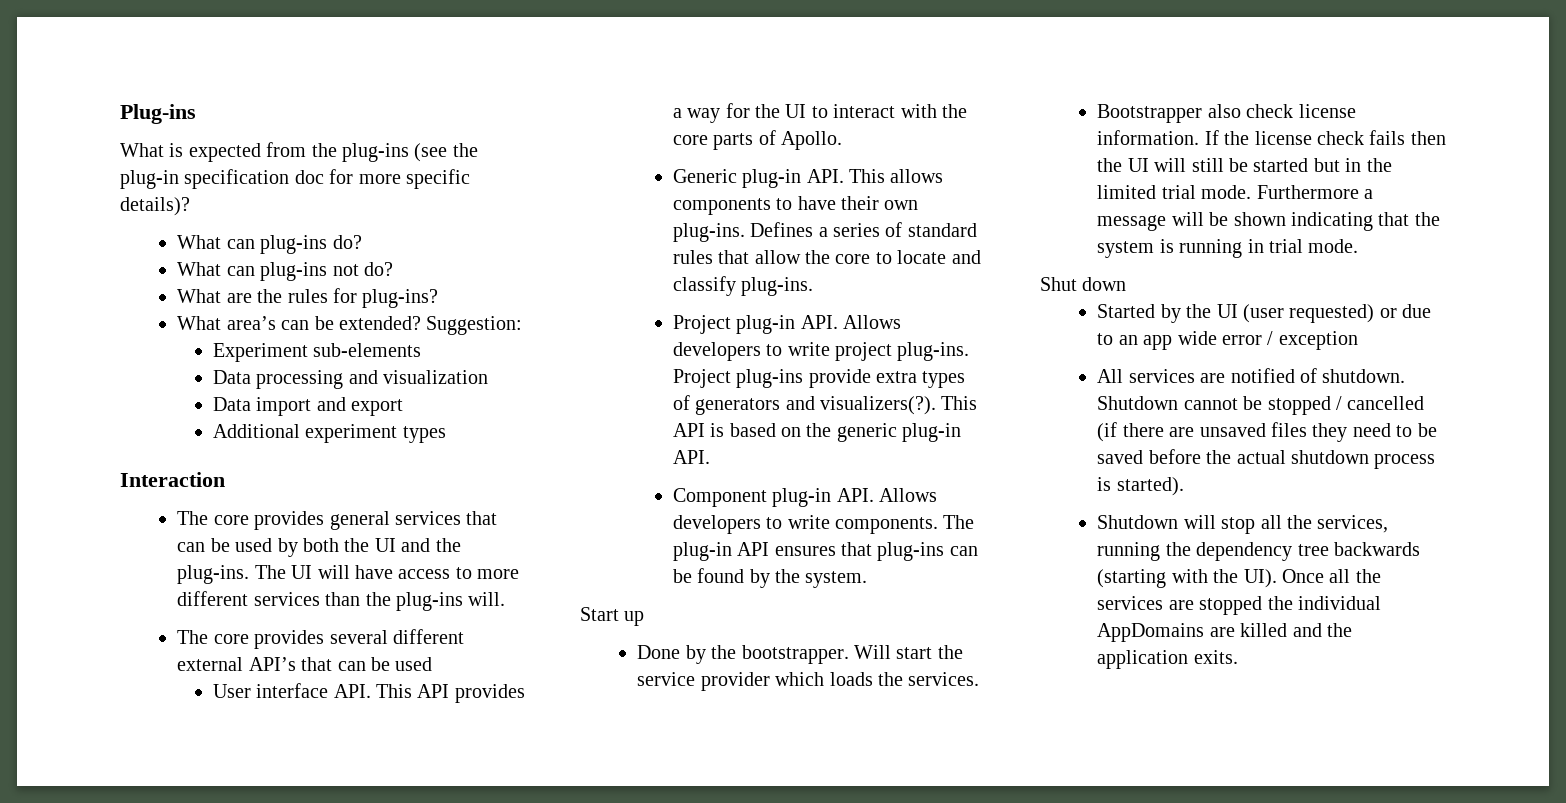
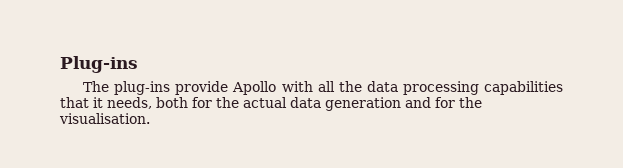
- What is expected from the plug-ins (see the plug-in specification doc for more specific details)?
- What can plug-ins do?
- What can plug-ins not do?
- What are the rules for plug-ins?
- What area’s can be extended? Suggestion:
- Experiment sub-elements
- Data processing and visualization
- Data import and export
- Additional experiment types
- Interaction
- The core provides general services that can be used by both the UI and the plug-ins. The UI will have access to more different services than the plug-ins will.
- The core provides several different external API’s that can be used
- User interface API. This API provides a way for the UI to interact with the core parts of Apollo.
- Generic plug-in API. This allows components to have their own plug-ins. Defines a series of standard rules that allow the core to locate and classify plug-ins.
- Project plug-in API. Allows developers to write project plug-ins. Project plug-ins provide extra types of generators and visualizers(?). This API is based on the generic plug-in API.
- Component plug-in API. Allows developers to write components. The plug-in API ensures that plug-ins can be found by the system.
- Start up
- Done by the bootstrapper. Will start the service provider which loads the services.
- Bootstrapper also check license information. If the license check fails then the UI will still be started but in the limited trial mode. Furthermore a message will be shown indicating that the system is running in trial mode.
- Shut down
- Started by the UI (user requested) or due to an app wide error / exception
- All services are notified of shutdown. Shutdown cannot be stopped / cancelled (if there are unsaved files they need to be saved before the actual shutdown process is started).
- Shutdown will stop all the services, running the dependency tree backwards (starting with the UI). Once all the services are stopped the individual AppDomains are killed and the application exits.
+ The plug-ins provide Apollo with all the data processing capabilities that it needs, both for the actual data generation and for the visualisation.

